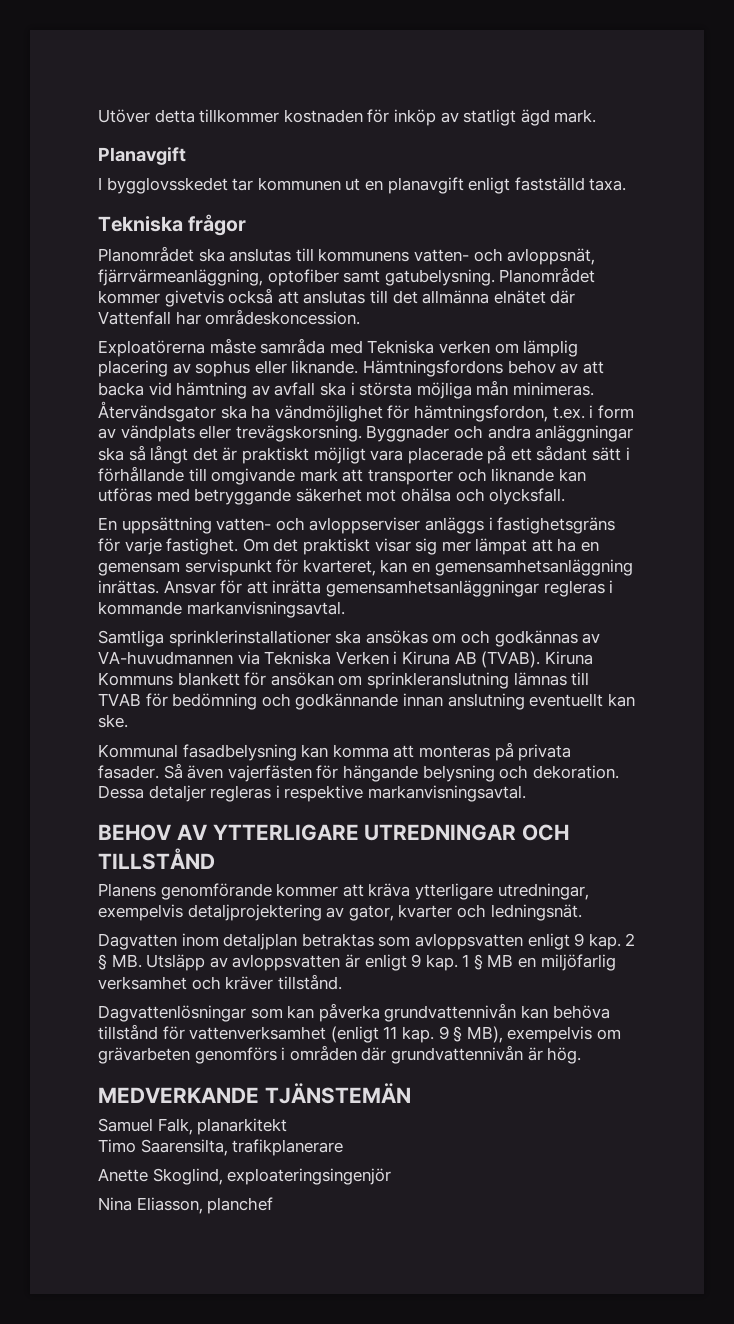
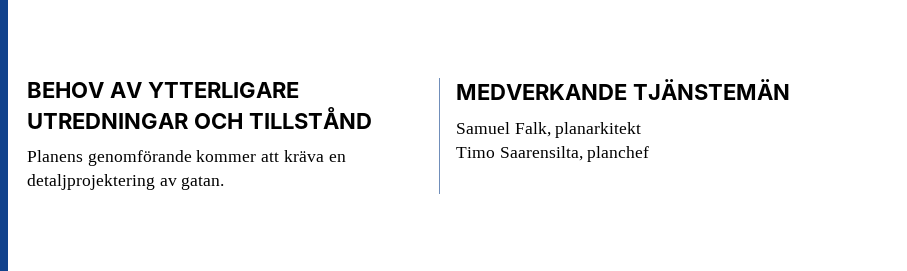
- Utöver detta tillkommer kostnaden för inköp av statligt ägd mark.
- Planavgift
- I bygglovsskedet tar kommunen ut en planavgift enligt fastställd taxa.
- Tekniska frågor
- Planområdet ska anslutas till kommunens vatten- och avloppsnät, fjärrvärmeanläggning, optofiber samt gatubelysning. Planområdet kommer givetvis också att anslutas till det allmänna elnätet där Vattenfall har områdeskoncession.
- Exploatörerna måste samråda med Tekniska verken om lämplig placering av sophus eller liknande. Hämtningsfordons behov av att backa vid hämtning av avfall ska i största möjliga mån minimeras. Återvändsgator ska ha vändmöjlighet för hämtningsfordon, t.ex. i form av vändplats eller trevägskorsning. Byggnader och andra anläggningar ska så långt det är praktiskt möjligt vara placerade på ett sådant sätt i förhållande till omgivande mark att transporter och liknande kan utföras med betryggande säkerhet mot ohälsa och olycksfall.
- En uppsättning vatten- och avloppserviser anläggs i fastighetsgräns för varje fastighet. Om det praktiskt visar sig mer lämpat att ha en gemensam servispunkt för kvarteret, kan en gemensamhetsanläggning inrättas. Ansvar för att inrätta gemensamhetsanläggningar regleras i kommande markanvisningsavtal.
- Samtliga sprinklerinstallationer ska ansökas om och godkännas av VA-huvudmannen via Tekniska Verken i Kiruna AB (TVAB). Kiruna Kommuns blankett för ansökan om sprinkleranslutning lämnas till TVAB för bedömning och godkännande innan anslutning eventuellt kan ske.
- Kommunal fasadbelysning kan komma att monteras på privata fasader. Så även vajerfästen för hängande belysning och dekoration. Dessa detaljer regleras i respektive markanvisningsavtal.
- Planens genomförande kommer att kräva ytterligare utredningar, exempelvis detaljprojektering av gator, kvarter och ledningsnät.
- Dagvatten inom detaljplan betraktas som avloppsvatten enligt 9 kap. 2 § MB. Utsläpp av avloppsvatten är enligt 9 kap. 1 § MB en miljöfarlig verksamhet och kräver tillstånd.
- Dagvattenlösningar som kan påverka grundvattennivån kan behöva tillstånd för vattenverksamhet (enligt 11 kap. 9 § MB), exempelvis om grävarbeten genomförs i områden där grundvattennivån är hög.
+ Planens genomförande kommer att kräva en detaljprojektering av gatan.
- Timo Saarensilta, trafikplanerare
- Anette Skoglind, exploateringsingenjör
- Nina Eliasson, planchef
+ Timo Saarensilta, planchef

